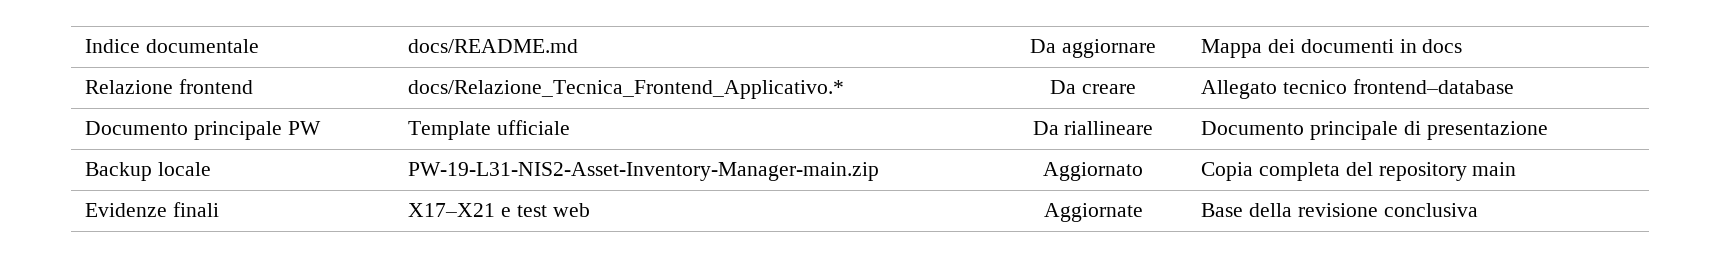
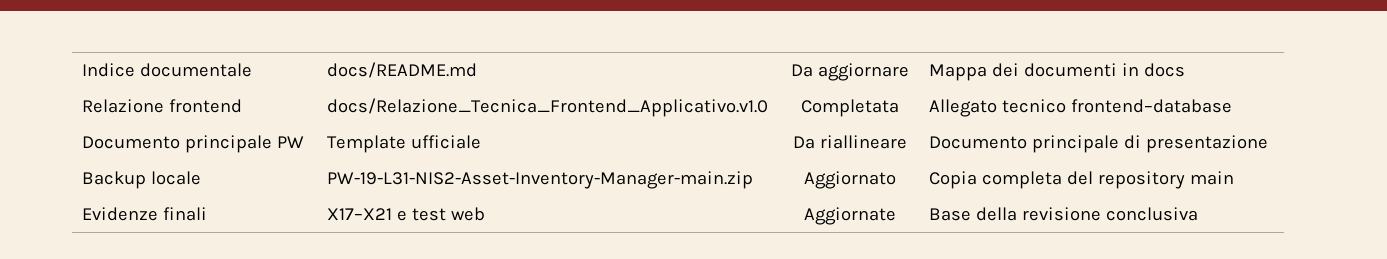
- Relazione frontend | docs/Relazione_Tecnica_Frontend_Applicativo.* | Da creare | Allegato tecnico frontend–database
+ Relazione frontend | docs/Relazione_Tecnica_Frontend_Applicativo.v1.0 | Completata | Allegato tecnico frontend–database

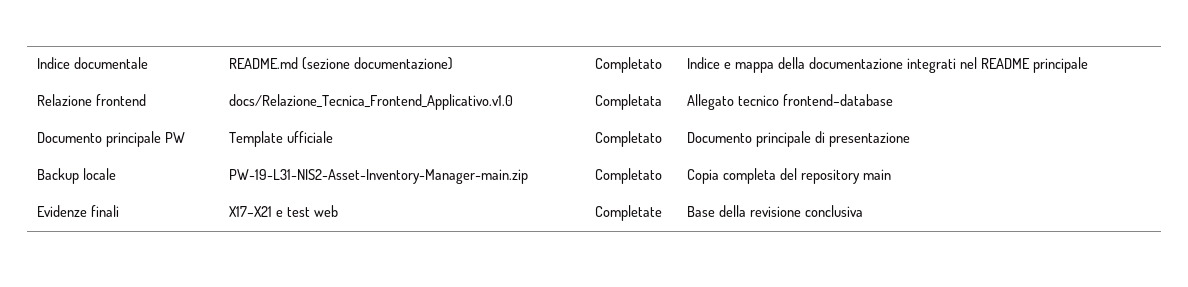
- Indice documentale | docs/README.md | Da aggiornare | Mappa dei documenti in docs
+ Indice documentale | README.md (sezione documentazione) | Completato | Indice e mappa della documentazione integrati nel README principale
- Documento principale PW | Template ufficiale | Da riallineare | Documento principale di presentazione
+ Documento principale PW | Template ufficiale | Completato | Documento principale di presentazione
- Backup locale | PW-19-L31-NIS2-Asset-Inventory-Manager-main.zip | Aggiornato | Copia completa del repository main
+ Backup locale | PW-19-L31-NIS2-Asset-Inventory-Manager-main.zip | Completato | Copia completa del repository main
- Evidenze finali | X17–X21 e test web | Aggiornate | Base della revisione conclusiva
+ Evidenze finali | X17–X21 e test web | Completate | Base della revisione conclusiva

